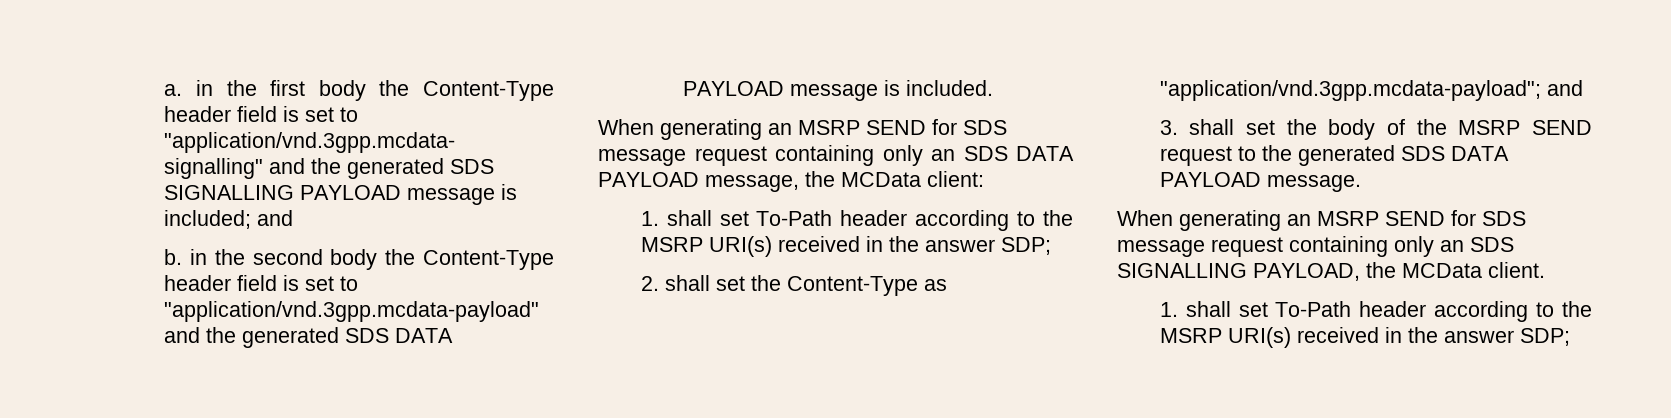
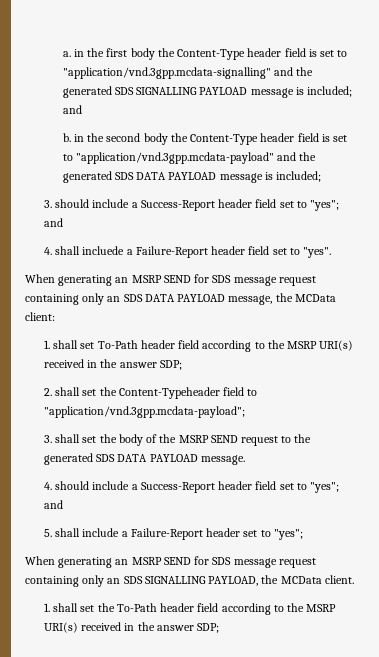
- b. in the second body the Content-Type header field is set to "application/vnd.3gpp.mcdata-payload" and the generated SDS DATA PAYLOAD message is included.
+ b. in the second body the Content-Type header field is set to "application/vnd.3gpp.mcdata-payload" and the generated SDS DATA PAYLOAD message is included;
+ 3. should include a Success-Report header field set to "yes"; and
+ 4. shall incluede a Failure-Report header field set to "yes".
  When generating an MSRP SEND for SDS message request containing only an SDS DATA PAYLOAD message, the MCData client:
- 1. shall set To-Path header according to the MSRP URI(s) received in the answer SDP;
+ 1. shall set To-Path header field according to the MSRP URI(s) received in the answer SDP;
- 2. shall set the Content-Type as "application/vnd.3gpp.mcdata-payload"; and
+ 2. shall set the Content-Typeheader field to "application/vnd.3gpp.mcdata-payload";
+ 4. should include a Success-Report header field set to "yes"; and
+ 5. shall include a Failure-Report header set to "yes";
  When generating an MSRP SEND for SDS message request containing only an SDS SIGNALLING PAYLOAD, the MCData client.
- 1. shall set To-Path header according to the MSRP URI(s) received in the answer SDP;
+ 1. shall set the To-Path header field according to the MSRP URI(s) received in the answer SDP;

